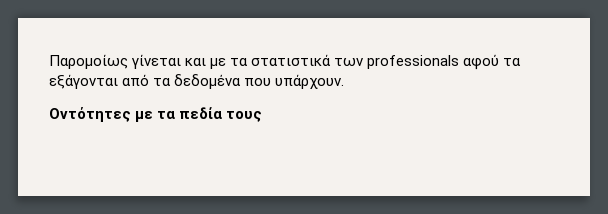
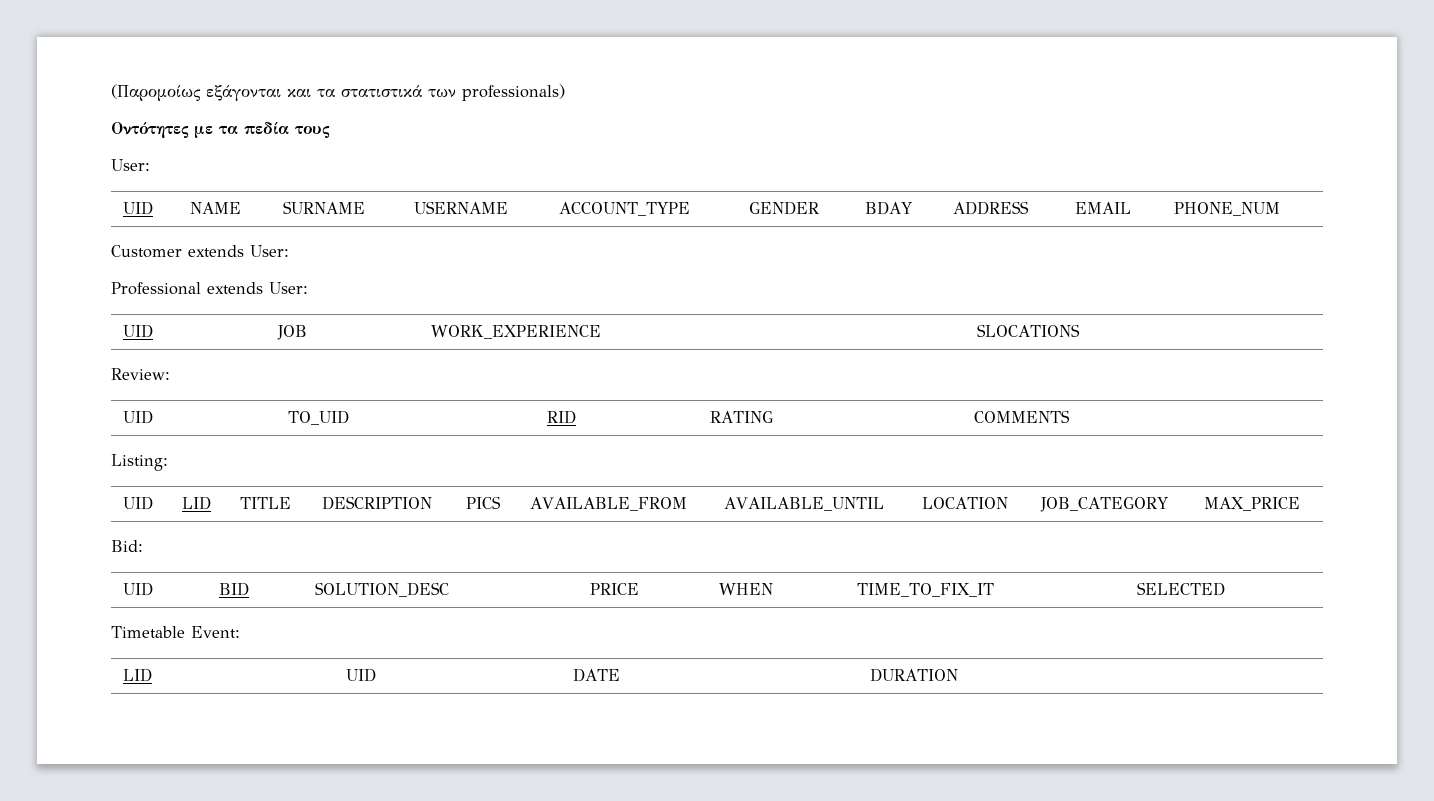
- Παρομοίως γίνεται και με τα στατιστικά των professionals αφού τα εξάγονται από τα δεδομένα που υπάρχουν.
+ (Παρομοίως εξάγονται και τα στατιστικά των professionals)
  Οντότητες με τα πεδία τους
+ User:
+ UID | NAME | SURNAME | USERNAME | ACCOUNT_TYPE | GENDER | BDAY | ADDRESS | EMAIL | PHONE_NUM
+ Customer extends User:
+ Professional extends User:
+ UID | JOB | WORK_EXPERIENCE | SLOCATIONS
+ Review:
+ UID | TO_UID | RID | RATING | COMMENTS
+ Listing:
+ UID | LID | TITLE | DESCRIPTION | PICS | AVAILABLE_FROM | AVAILABLE_UNTIL | LOCATION | JOB_CATEGORY | MAX_PRICE
+ Bid:
+ UID | BID | SOLUTION_DESC | PRICE | WHEN | TIME_TO_FIX_IT | SELECTED
+ Timetable Event:
+ LID | UID | DATE | DURATION

